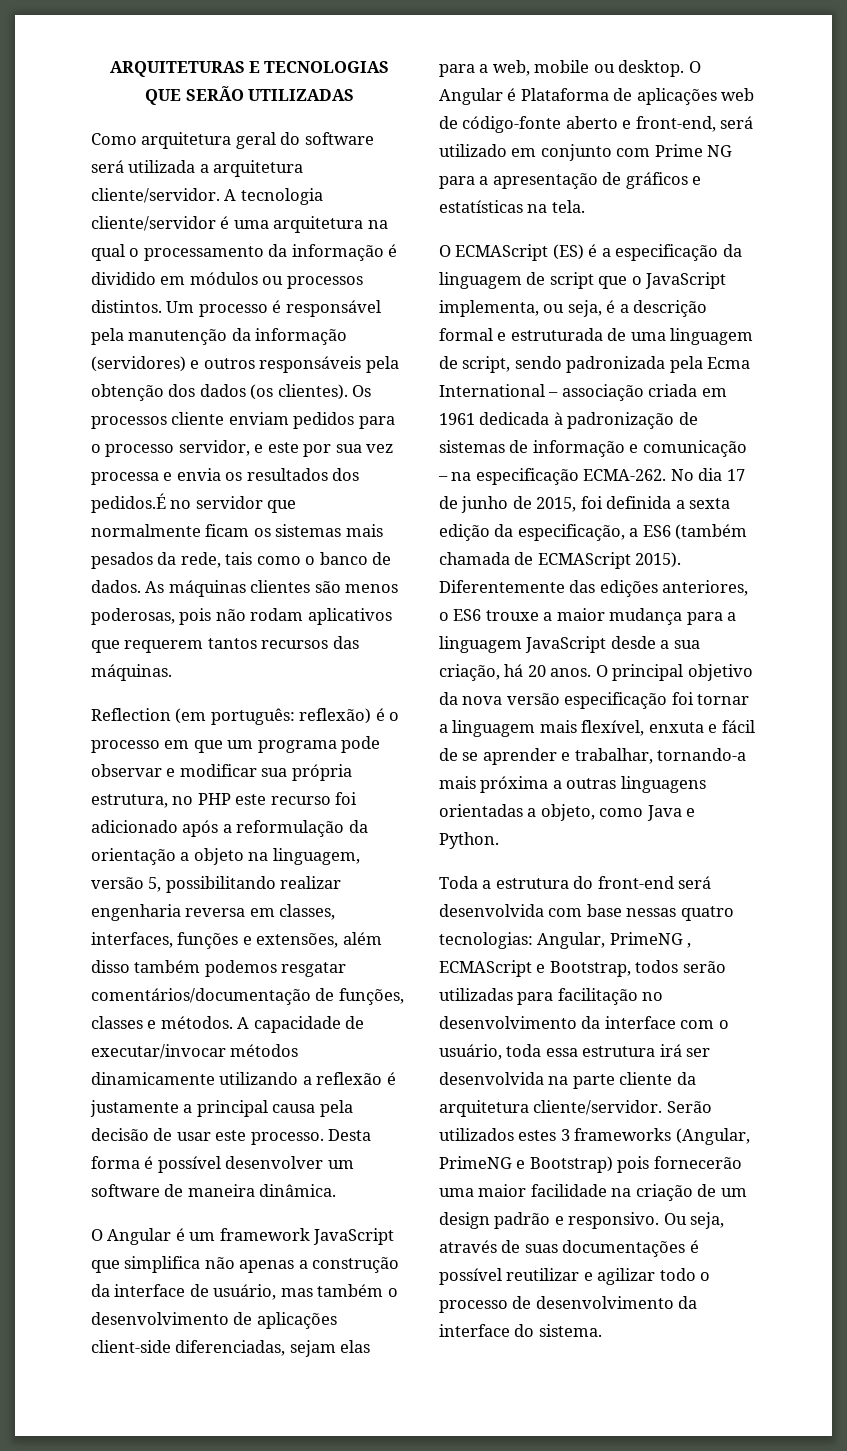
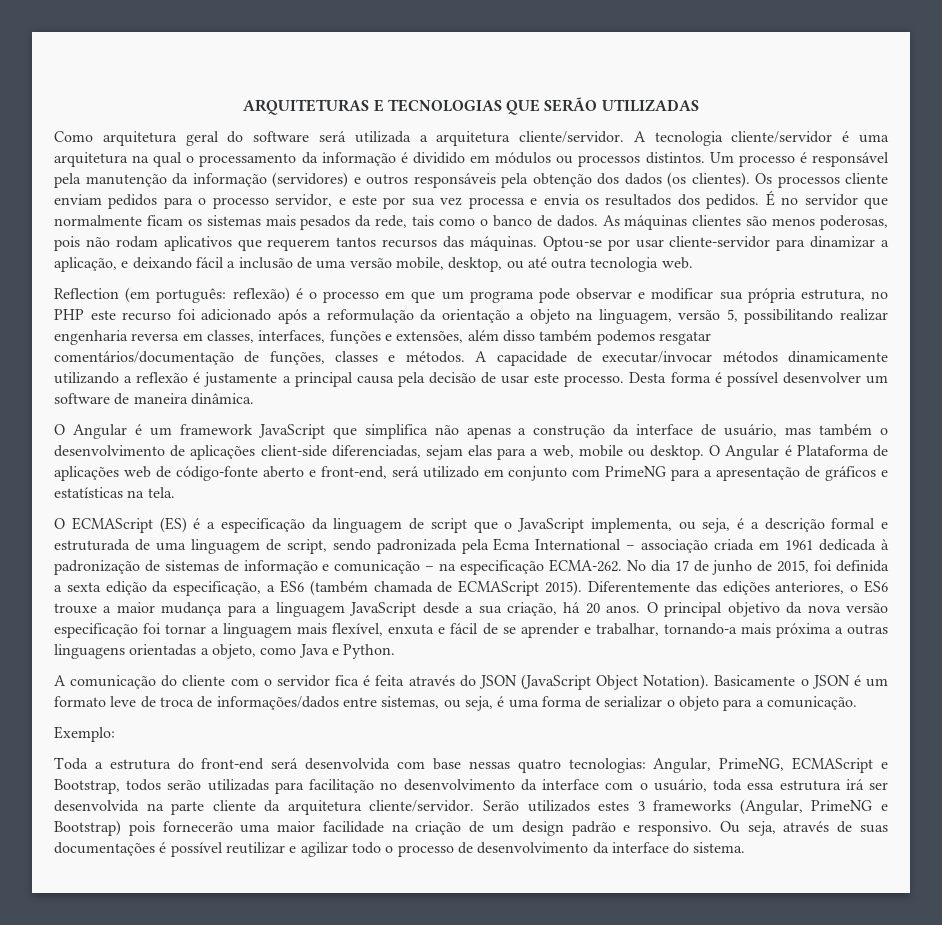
- Os processos cliente enviam pedidos para o processo servidor, e este por sua vez processa e envia os resultados dos pedidos.É no servidor que normalmente ficam os sistemas mais pesados da rede, tais como o banco de dados.
+ Os processos cliente enviam pedidos para o processo servidor, e este por sua vez processa e envia os resultados dos pedidos. É no servidor que normalmente ficam os sistemas mais pesados da rede, tais como o banco de dados.
+ Optou-se por usar cliente-servidor para dinamizar a aplicação, e deixando fácil a inclusão de uma versão mobile, desktop, ou até outra tecnologia web.
- O Angular é Plataforma de aplicações web de código-fonte aberto e front-end, será utilizado em conjunto com Prime NG para a apresentação de gráficos e estatísticas na tela.
+ O Angular é Plataforma de aplicações web de código-fonte aberto e front-end, será utilizado em conjunto com PrimeNG para a apresentação de gráficos e estatísticas na tela.
+ A comunicação do cliente com o servidor fica é feita através do JSON (JavaScript Object Notation). Basicamente o JSON é um formato leve de troca de informações/dados entre sistemas, ou seja, é uma forma de serializar o objeto para a comunicação.
+ Exemplo:
- Toda a estrutura do front-end será desenvolvida com base nessas quatro tecnologias: Angular, PrimeNG , ECMAScript e Bootstrap, todos serão utilizadas para facilitação no desenvolvimento da interface com o usuário, toda essa estrutura irá ser desenvolvida na parte cliente da arquitetura cliente/servidor.
+ Toda a estrutura do front-end será desenvolvida com base nessas quatro tecnologias: Angular, PrimeNG, ECMAScript e Bootstrap, todos serão utilizadas para facilitação no desenvolvimento da interface com o usuário, toda essa estrutura irá ser desenvolvida na parte cliente da arquitetura cliente/servidor.

